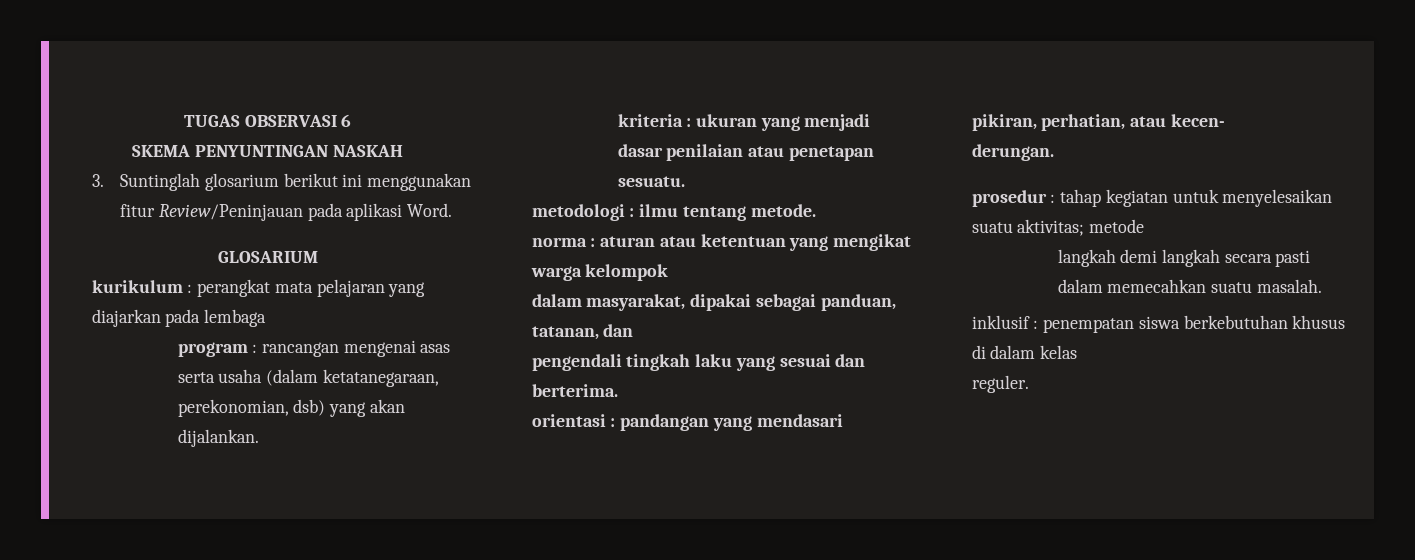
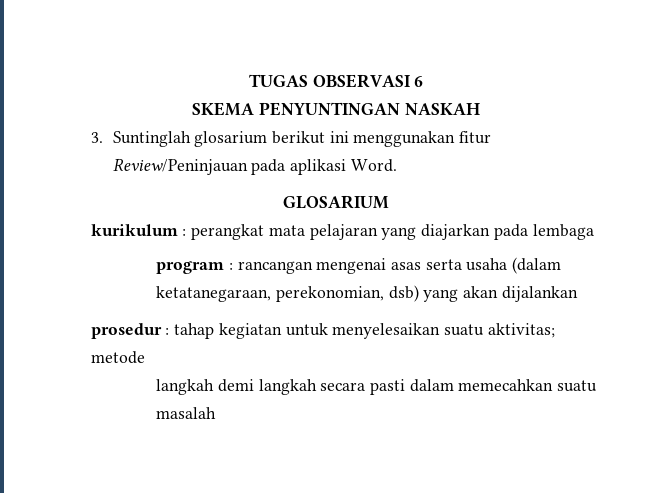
- program : rancangan mengenai asas serta usaha (dalam ketatanegaraan, perekonomian, dsb) yang akan dijalankan.
- kriteria : ukuran yang menjadi dasar penilaian atau penetapan sesuatu.
- metodologi : ilmu tentang metode.
- norma : aturan atau ketentuan yang mengikat warga kelompok
- dalam masyarakat, dipakai sebagai panduan, tatanan, dan
- pengendali tingkah laku yang sesuai dan berterima.
- orientasi : pandangan yang mendasari pikiran, perhatian, atau kecen-
- derungan.
+ program : rancangan mengenai asas serta usaha (dalam ketatanegaraan, perekonomian, dsb) yang akan dijalankan
- langkah demi langkah secara pasti dalam memecahkan suatu masalah.
- inklusif : penempatan siswa berkebutuhan khusus di dalam kelas
- reguler.
+ langkah demi langkah secara pasti dalam memecahkan suatu masalah

